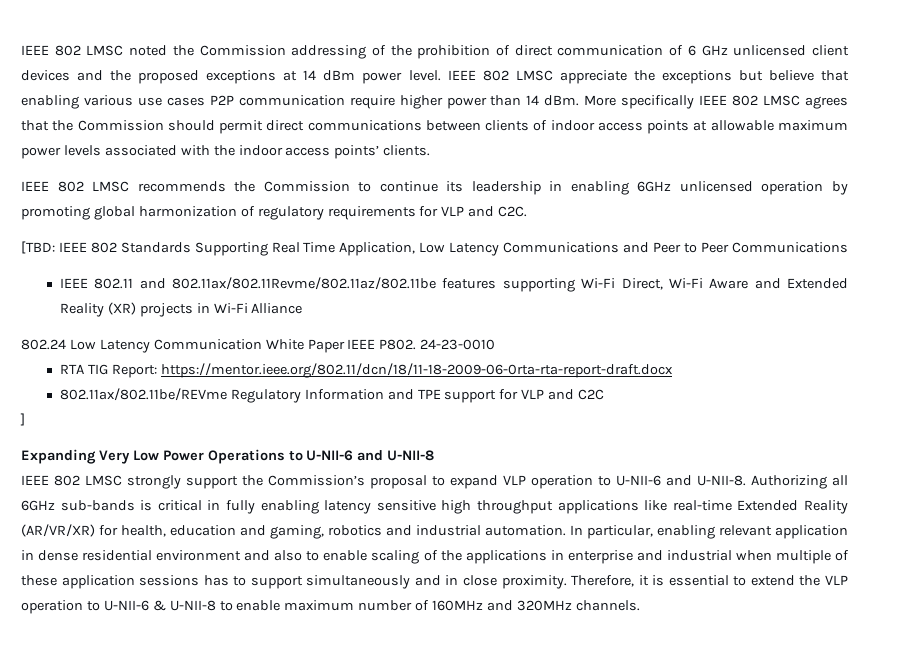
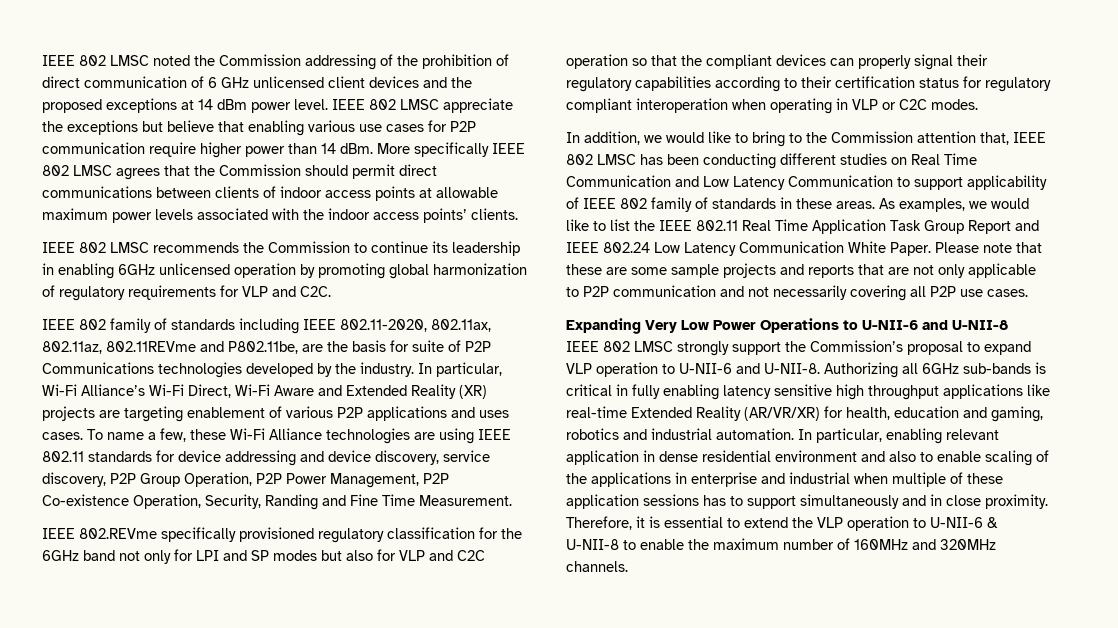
- IEEE 802 LMSC appreciate the exceptions but believe that enabling various use cases P2P communication require higher power than 14 dBm.
+ IEEE 802 LMSC appreciate the exceptions but believe that enabling various use cases for P2P communication require higher power than 14 dBm.
- [TBD: IEEE 802 Standards Supporting Real Time Application, Low Latency Communications and Peer to Peer Communications
- IEEE 802.11 and 802.11ax/802.11Revme/802.11az/802.11be features supporting Wi-Fi Direct, Wi-Fi Aware and Extended Reality (XR) projects in Wi-Fi Alliance
- 802.24 Low Latency Communication White Paper IEEE P802. 24-23-0010
- RTA TIG Report: https://mentor.ieee.org/802.11/dcn/18/11-18-2009-06-0rta-rta-report-draft.docx
- 802.11ax/802.11be/REVme Regulatory Information and TPE support for VLP and C2C
- ]
+ IEEE 802 family of standards including IEEE 802.11-2020, 802.11ax, 802.11az, 802.11REVme and P802.11be, are the basis for suite of P2P Communications technologies developed by the industry. In particular, Wi-Fi Alliance’s Wi-Fi Direct, Wi-Fi Aware and Extended Reality (XR) projects are targeting enablement of various P2P applications and uses cases. To name a few, these Wi-Fi Alliance technologies are using IEEE 802.11 standards for device addressing and device discovery, service discovery, P2P Group Operation, P2P Power Management, P2P Co-existence Operation, Security, Randing and Fine Time Measurement.
+ IEEE 802.REVme specifically provisioned regulatory classification for the 6GHz band not only for LPI and SP modes but also for VLP and C2C operation so that the compliant devices can properly signal their regulatory capabilities according to their certification status for regulatory compliant interoperation when operating in VLP or C2C modes.
+ In addition, we would like to bring to the Commission attention that, IEEE 802 LMSC has been conducting different studies on Real Time Communication and Low Latency Communication to support applicability of IEEE 802 family of standards in these areas. As examples, we would like to list the IEEE 802.11 Real Time Application Task Group Report and IEEE 802.24 Low Latency Communication White Paper. Please note that these are some sample projects and reports that are not only applicable to P2P communication and not necessarily covering all P2P use cases.
- Therefore, it is essential to extend the VLP operation to U-NII-6 & U-NII-8 to enable maximum number of 160MHz and 320MHz channels.
+ Therefore, it is essential to extend the VLP operation to U-NII-6 & U-NII-8 to enable the maximum number of 160MHz and 320MHz channels.

